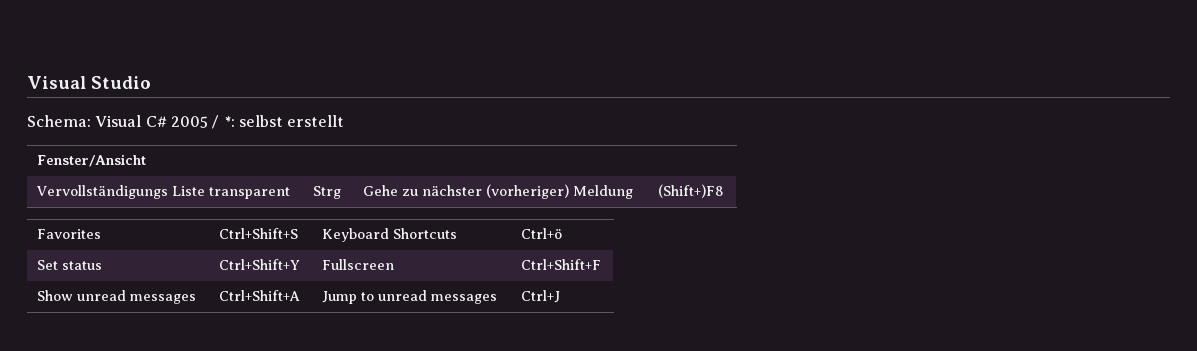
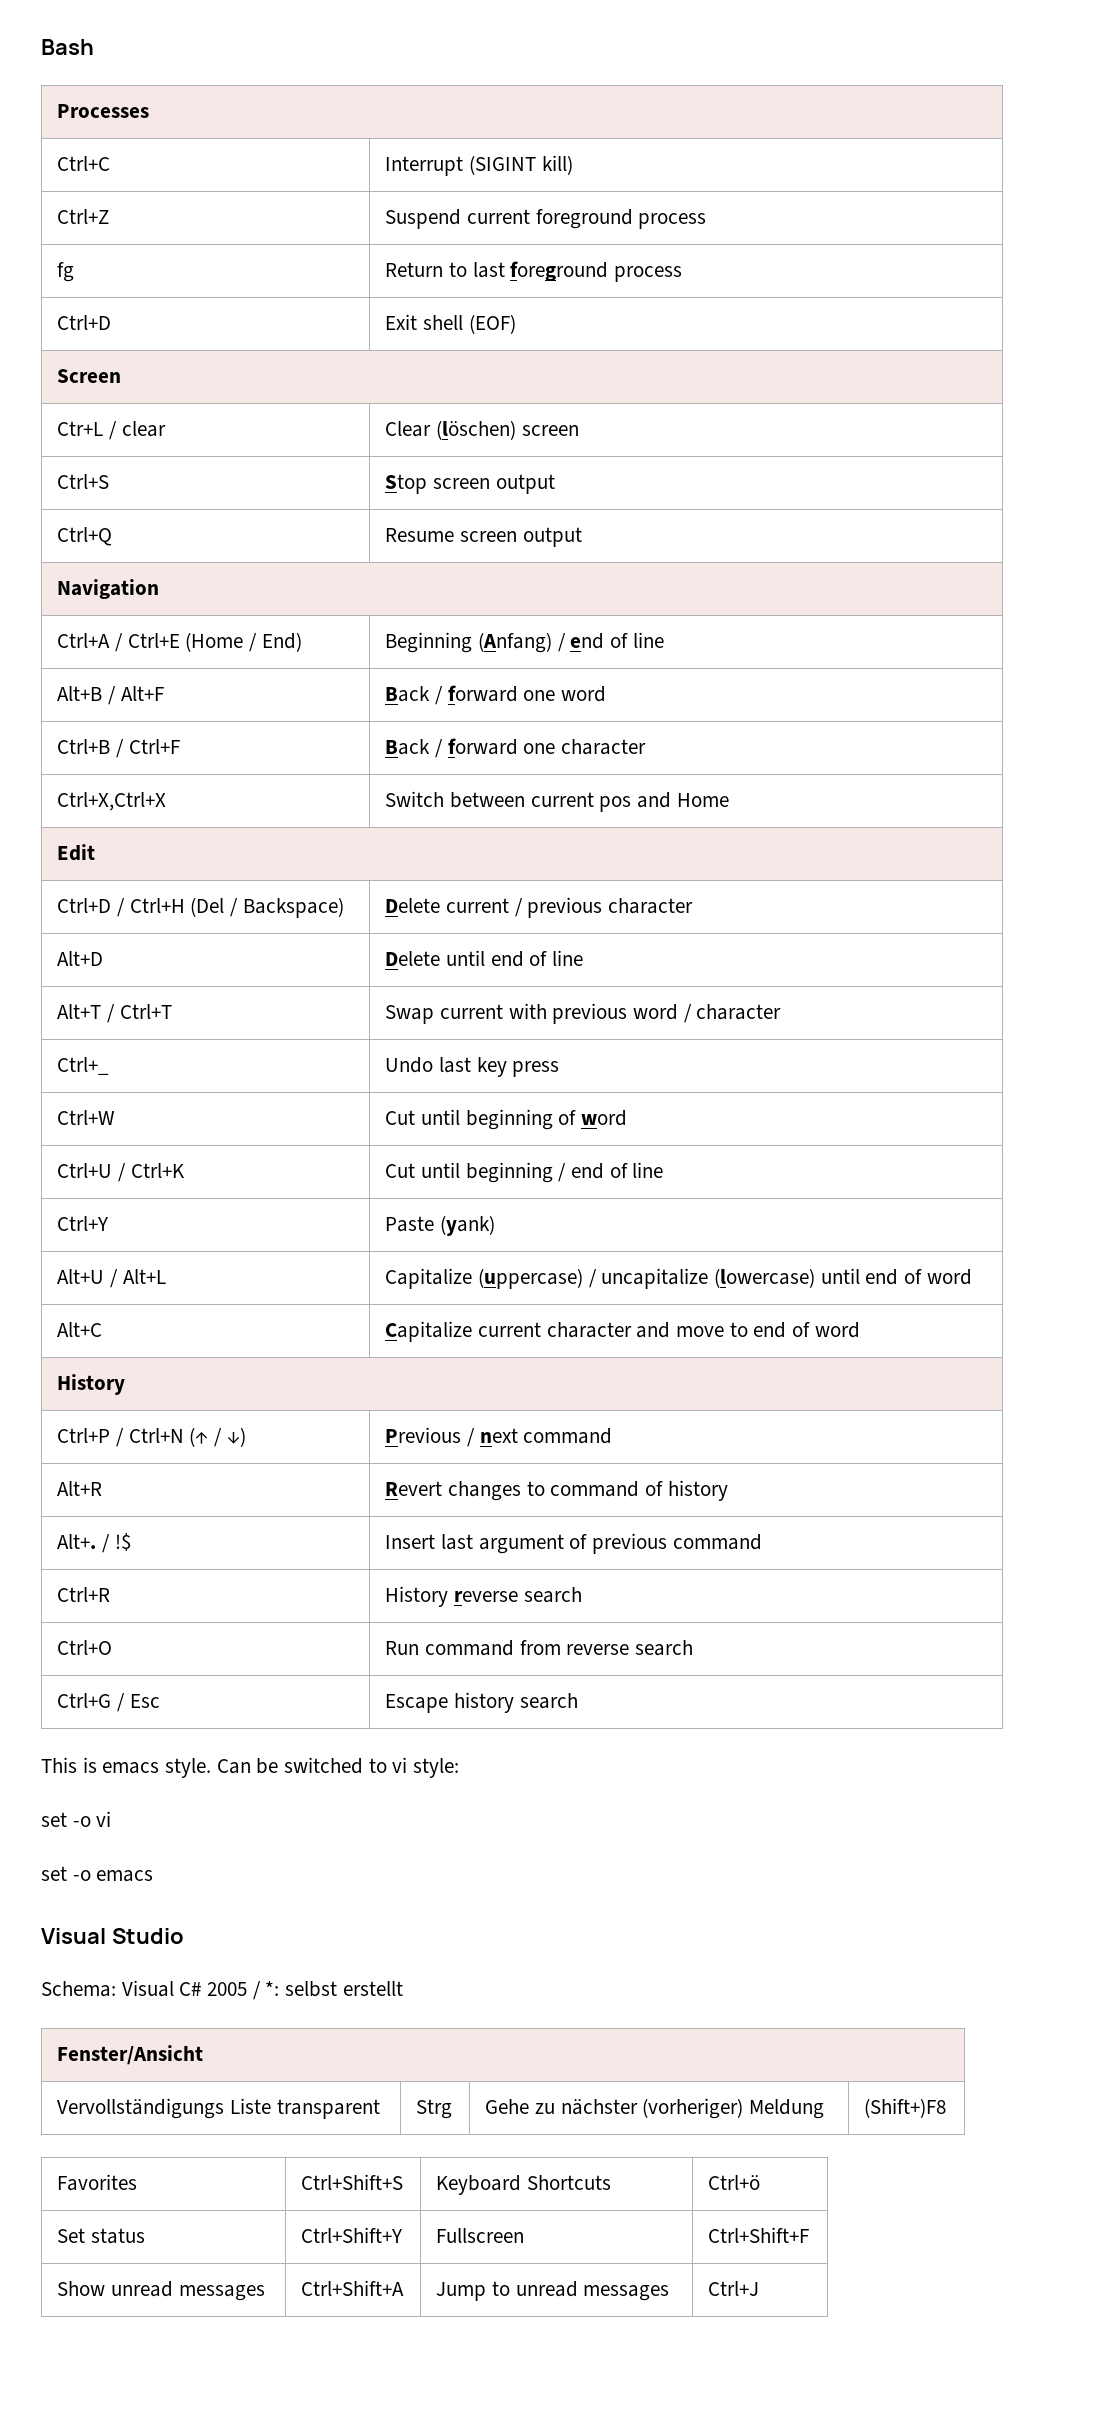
+ Bash
+ Processes
+ Ctrl+C | Interrupt (SIGINT kill)
+ Ctrl+Z | Suspend current foreground process
+ fg | Return to last foreground process
+ Ctrl+D | Exit shell (EOF)
+ Screen
+ Ctr+L / clear | Clear (löschen) screen
+ Ctrl+S | Stop screen output
+ Ctrl+Q | Resume screen output
+ Navigation
+ Ctrl+A / Ctrl+E (Home / End) | Beginning (Anfang) / end of line
+ Alt+B / Alt+F | Back / forward one word
+ Ctrl+B / Ctrl+F | Back / forward one character
+ Ctrl+X,Ctrl+X | Switch between current pos and Home
+ Edit
+ Ctrl+D / Ctrl+H (Del / Backspace) | Delete current / previous character
+ Alt+D | Delete until end of line
+ Alt+T / Ctrl+T | Swap current with previous word / character
+ Ctrl+_ | Undo last key press
+ Ctrl+W | Cut until beginning of word
+ Ctrl+U / Ctrl+K | Cut until beginning / end of line
+ Ctrl+Y | Paste (yank)
+ Alt+U / Alt+L | Capitalize (uppercase) / uncapitalize (lowercase) until end of word
+ Alt+C | Capitalize current character and move to end of word
+ History
+ Ctrl+P / Ctrl+N (↑ / ↓) | Previous / next command
+ Alt+R | Revert changes to command of history
+ Alt+. / !$ | Insert last argument of previous command
+ Ctrl+R | History reverse search
+ Ctrl+O | Run command from reverse search
+ Ctrl+G / Esc | Escape history search
+ This is emacs style. Can be switched to vi style:
+ set -o vi
+ set -o emacs

